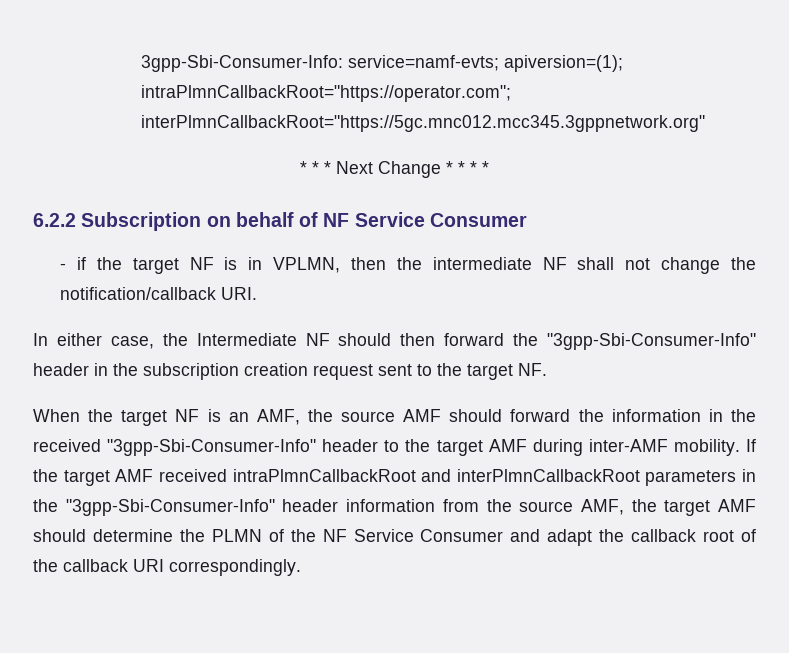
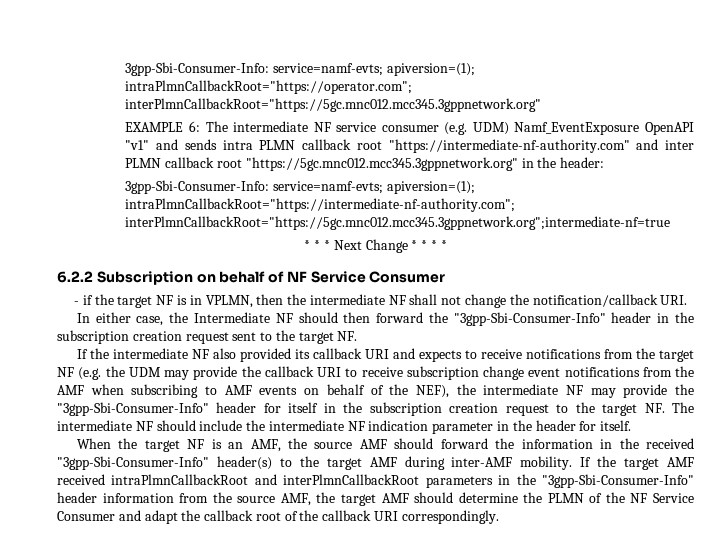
+ EXAMPLE 6: The intermediate NF service consumer (e.g. UDM) Namf_EventExposure OpenAPI "v1" and sends intra PLMN callback root "https://intermediate-nf-authority.com" and inter PLMN callback root "https://5gc.mnc012.mcc345.3gppnetwork.org" in the header:
+ 3gpp-Sbi-Consumer-Info: service=namf-evts; apiversion=(1); intraPlmnCallbackRoot="https://intermediate-nf-authority.com"; interPlmnCallbackRoot="https://5gc.mnc012.mcc345.3gppnetwork.org";intermediate-nf=true
+ If the intermediate NF also provided its callback URI and expects to receive notifications from the target NF (e.g. the UDM may provide the callback URI to receive subscription change event notifications from the AMF when subscribing to AMF events on behalf of the NEF), the intermediate NF may provide the "3gpp-Sbi-Consumer-Info" header for itself in the subscription creation request to the target NF. The intermediate NF should include the intermediate NF indication parameter in the header for itself.
- When the target NF is an AMF, the source AMF should forward the information in the received "3gpp-Sbi-Consumer-Info" header to the target AMF during inter-AMF mobility.
+ When the target NF is an AMF, the source AMF should forward the information in the received "3gpp-Sbi-Consumer-Info" header(s) to the target AMF during inter-AMF mobility.

